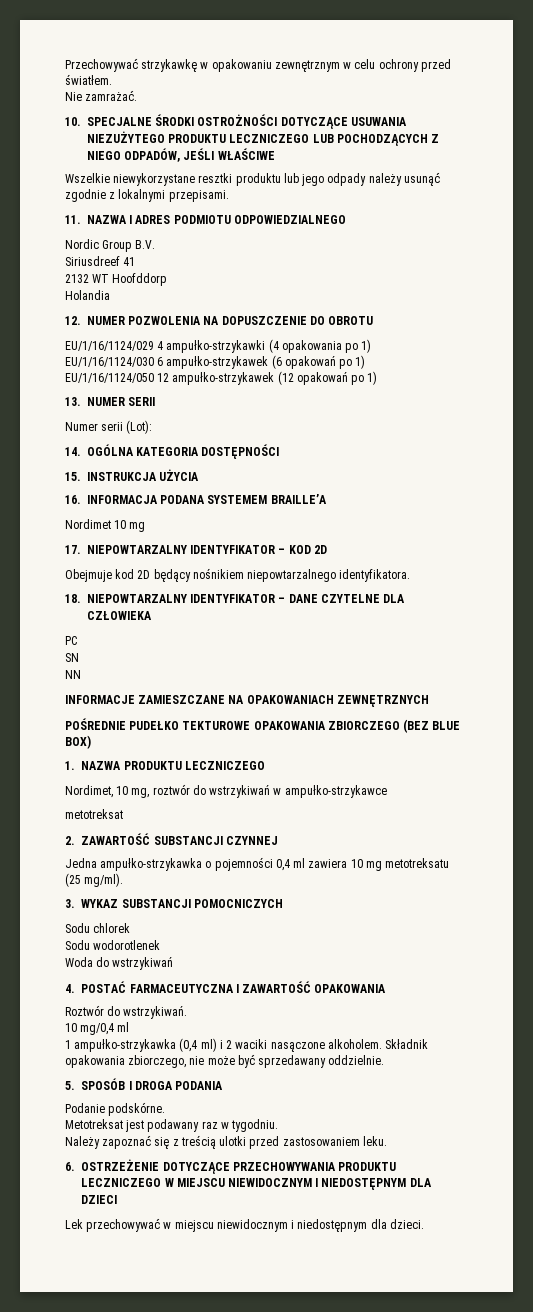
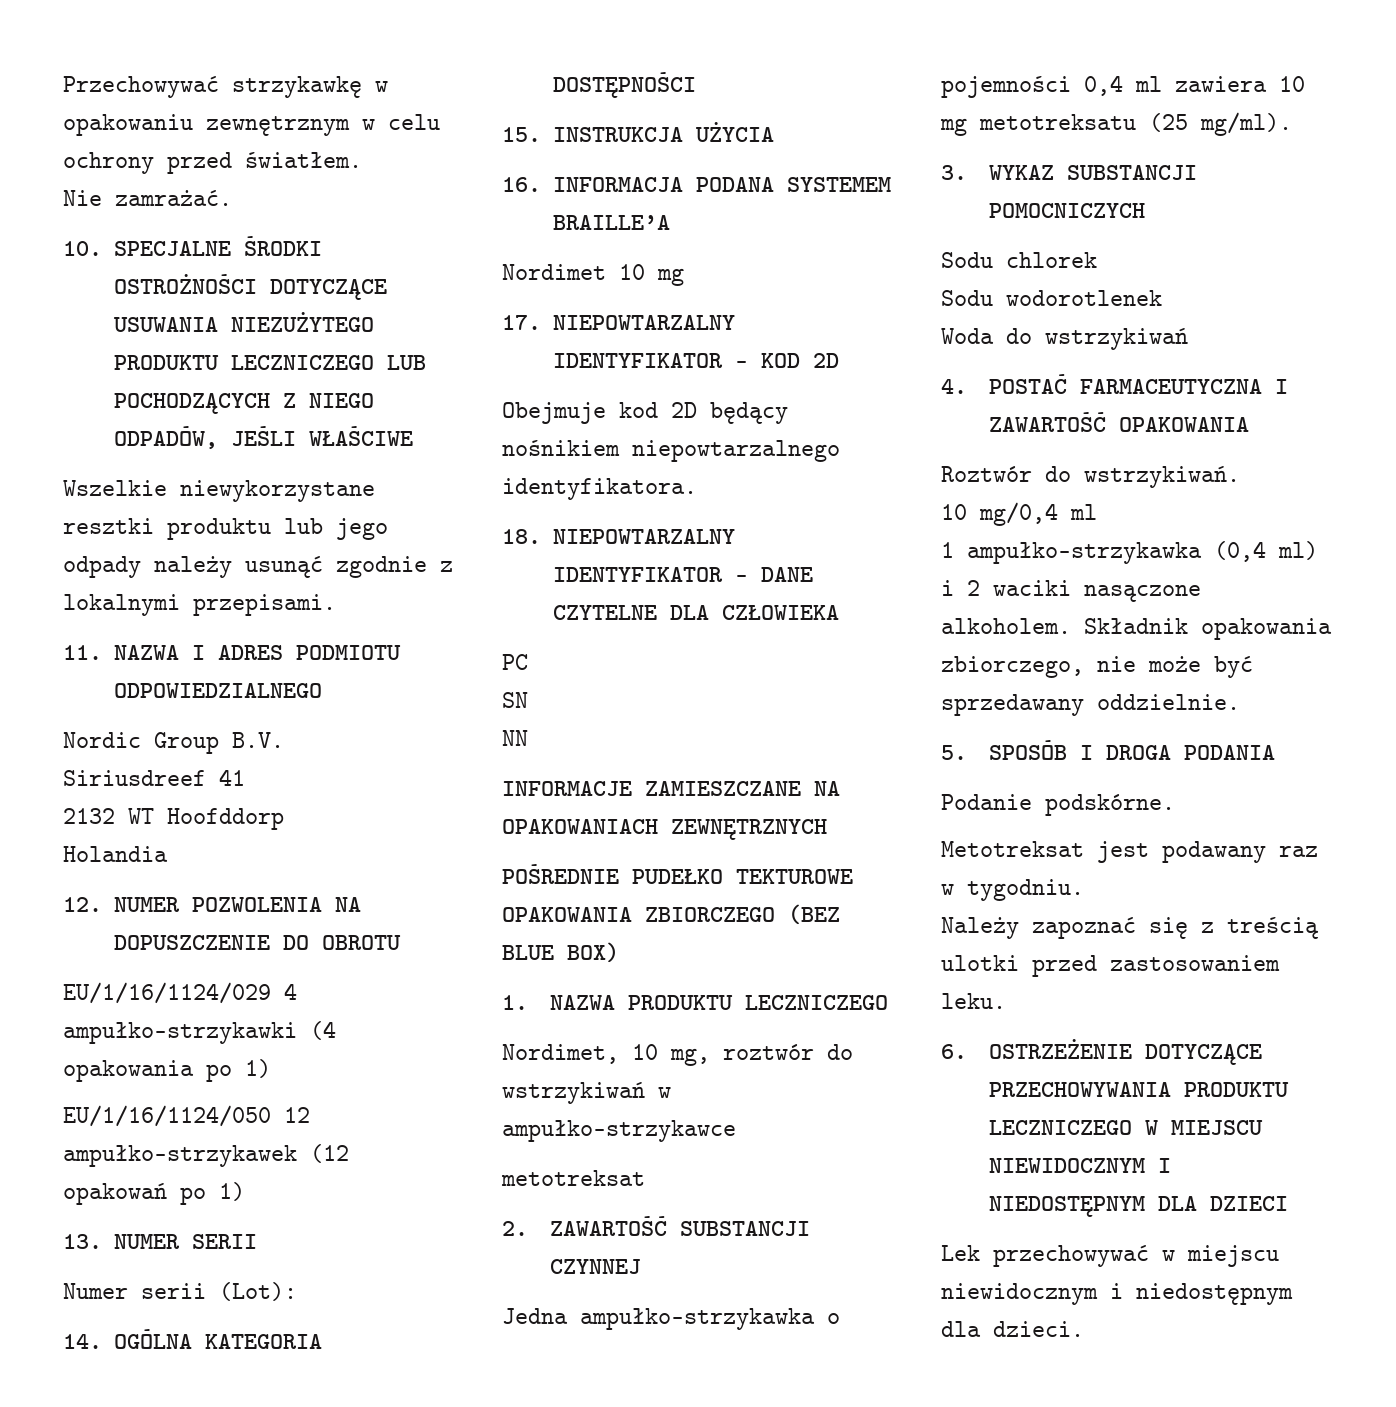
- EU/1/16/1124/030 6 ampułko-strzykawek (6 opakowań po 1)

